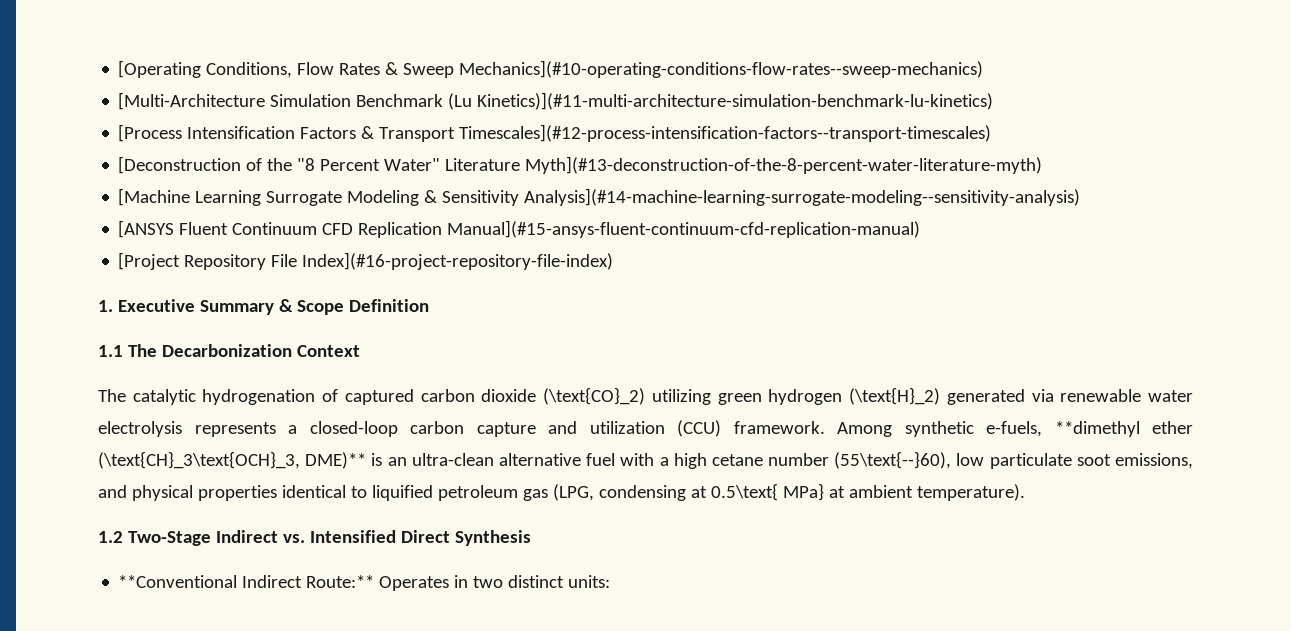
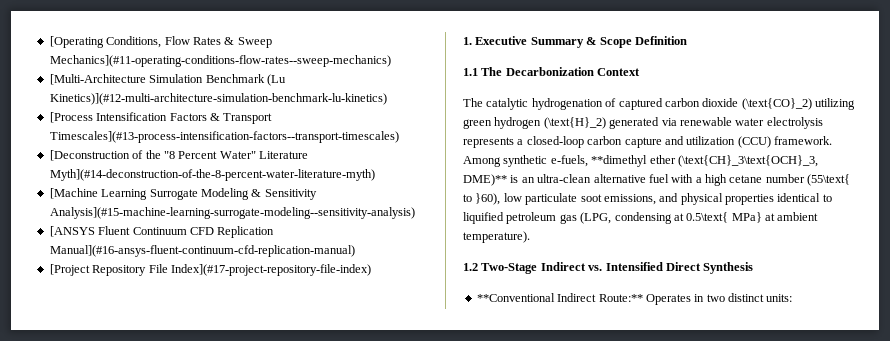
- [Operating Conditions, Flow Rates & Sweep Mechanics](#10-operating-conditions-flow-rates--sweep-mechanics)
+ [Operating Conditions, Flow Rates & Sweep Mechanics](#11-operating-conditions-flow-rates--sweep-mechanics)
- [Multi-Architecture Simulation Benchmark (Lu Kinetics)](#11-multi-architecture-simulation-benchmark-lu-kinetics)
+ [Multi-Architecture Simulation Benchmark (Lu Kinetics)](#12-multi-architecture-simulation-benchmark-lu-kinetics)
- [Process Intensification Factors & Transport Timescales](#12-process-intensification-factors--transport-timescales)
+ [Process Intensification Factors & Transport Timescales](#13-process-intensification-factors--transport-timescales)
- [Deconstruction of the "8 Percent Water" Literature Myth](#13-deconstruction-of-the-8-percent-water-literature-myth)
+ [Deconstruction of the "8 Percent Water" Literature Myth](#14-deconstruction-of-the-8-percent-water-literature-myth)
- [Machine Learning Surrogate Modeling & Sensitivity Analysis](#14-machine-learning-surrogate-modeling--sensitivity-analysis)
+ [Machine Learning Surrogate Modeling & Sensitivity Analysis](#15-machine-learning-surrogate-modeling--sensitivity-analysis)
- [ANSYS Fluent Continuum CFD Replication Manual](#15-ansys-fluent-continuum-cfd-replication-manual)
+ [ANSYS Fluent Continuum CFD Replication Manual](#16-ansys-fluent-continuum-cfd-replication-manual)
- [Project Repository File Index](#16-project-repository-file-index)
+ [Project Repository File Index](#17-project-repository-file-index)
- Among synthetic e-fuels, **dimethyl ether (\text{CH}_3\text{OCH}_3, DME)** is an ultra-clean alternative fuel with a high cetane number (55\text{--}60), low particulate soot emissions, and physical properties identical to liquified petroleum gas (LPG, condensing at 0.5\text{ MPa} at ambient temperature).
+ Among synthetic e-fuels, **dimethyl ether (\text{CH}_3\text{OCH}_3, DME)** is an ultra-clean alternative fuel with a high cetane number (55\text{ to }60), low particulate soot emissions, and physical properties identical to liquified petroleum gas (LPG, condensing at 0.5\text{ MPa} at ambient temperature).

